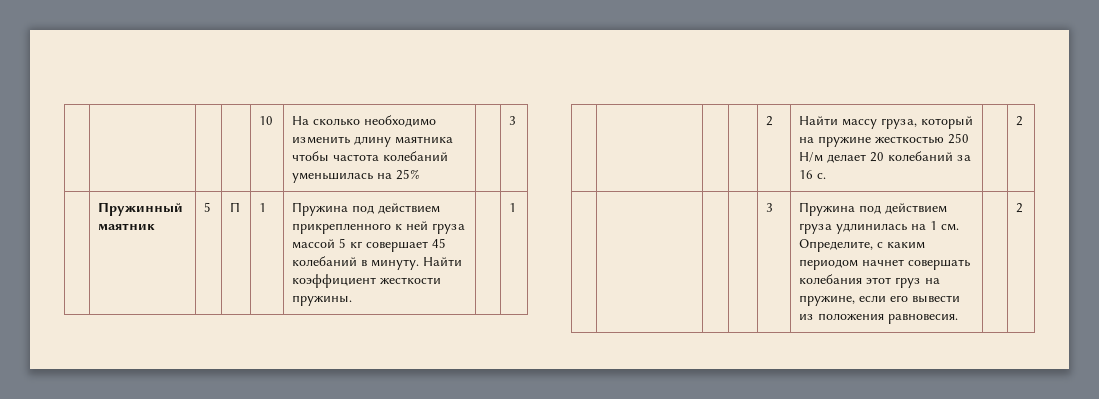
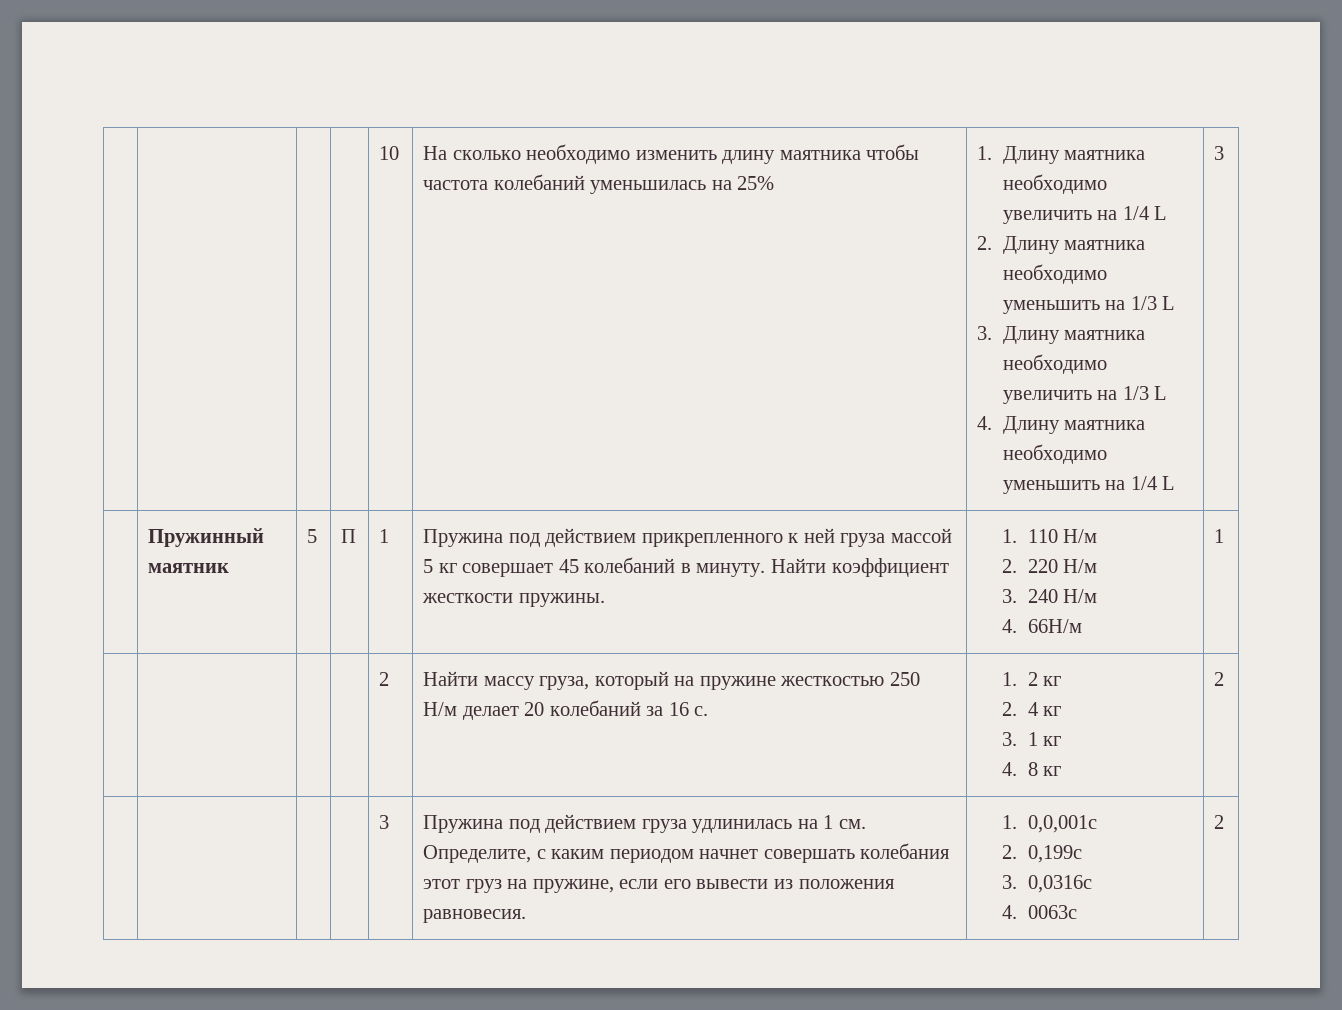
+ 1. Длину маятника необходимо увеличить на 1/4 L
+ 2. Длину маятника необходимо уменьшить на 1/3 L
+ 3. Длину маятника необходимо увеличить на 1/3 L
+ 4. Длину маятника необходимо уменьшить на 1/4 L
- | Пружинный маятник | 5 | П | 1 | Пружина под действием прикрепленного к ней груза массой 5 кг совершает 45 колебаний в минуту. Найти коэффициент жесткости пружины. | | 1
+ | Пружинный маятник | 5 | П | 1 | Пружина под действием прикрепленного к ней груза массой 5 кг совершает 45 колебаний в минуту. Найти коэффициент жесткости пружины. | 1. 110 Н/м
+ 2. 220 Н/м
+ 3. 240 Н/м
+ 4. 66Н/м | 1
- | | | | 2 | Найти массу груза, который на пружине жесткостью 250 Н/м делает 20 колебаний за 16 с. | | 2
+ | | | | 2 | Найти массу груза, который на пружине жесткостью 250 Н/м делает 20 колебаний за 16 с. | 1. 2 кг
+ 2. 4 кг
+ 3. 1 кг
+ 4. 8 кг | 2
- | | | | 3 | Пружина под действием груза удлинилась на 1 см. Определите, с каким периодом начнет совершать колебания этот груз на пружине, если его вывести из положения равновесия. | | 2
+ | | | | 3 | Пружина под действием груза удлинилась на 1 см. Определите, с каким периодом начнет совершать колебания этот груз на пружине, если его вывести из положения равновесия. | 1. 0,0,001с
+ 2. 0,199с
+ 3. 0,0316с
+ 4. 0063с | 2

